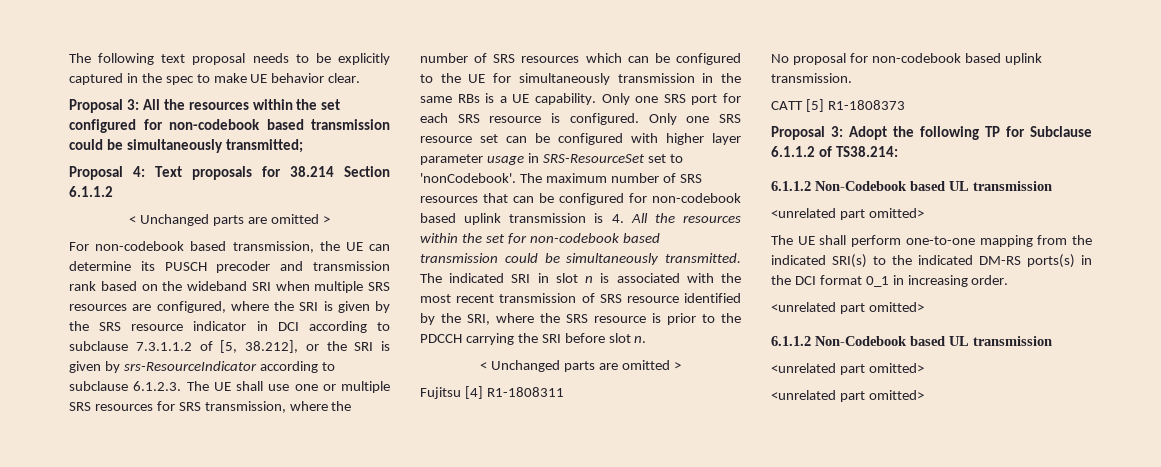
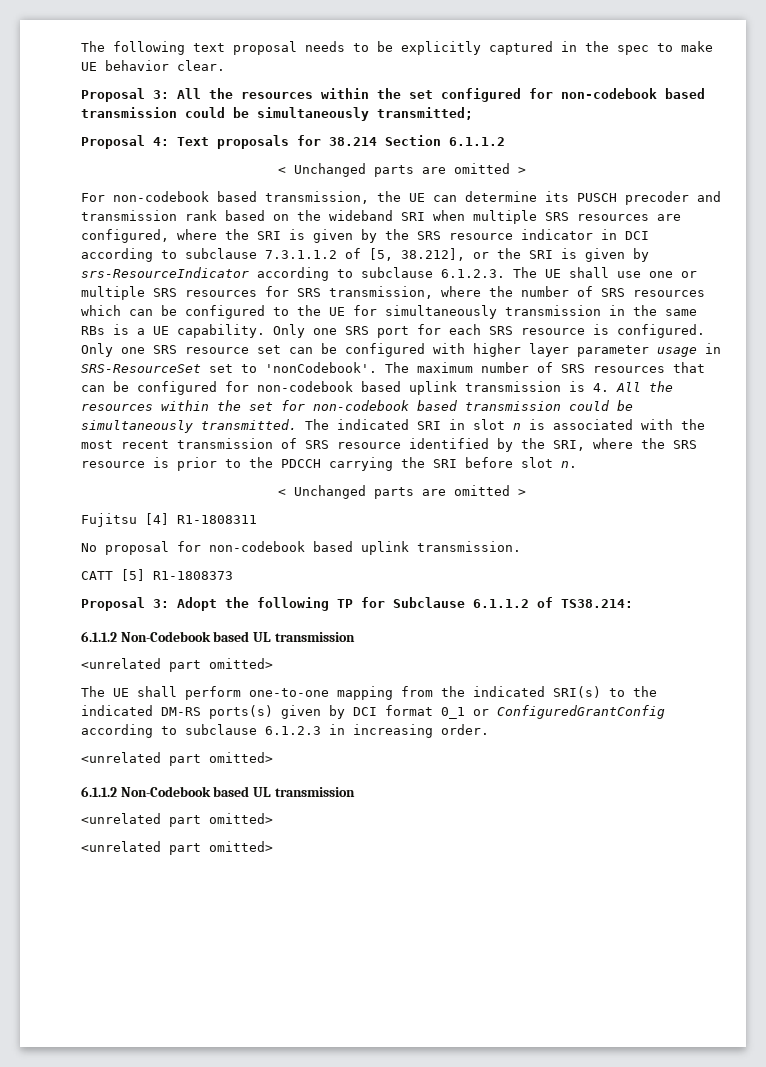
- The UE shall perform one-to-one mapping from the indicated SRI(s) to the indicated DM-RS ports(s) in the DCI format 0_1 in increasing order.
+ The UE shall perform one-to-one mapping from the indicated SRI(s) to the indicated DM-RS ports(s) given by DCI format 0_1 or ConfiguredGrantConfig according to subclause 6.1.2.3 in increasing order.

